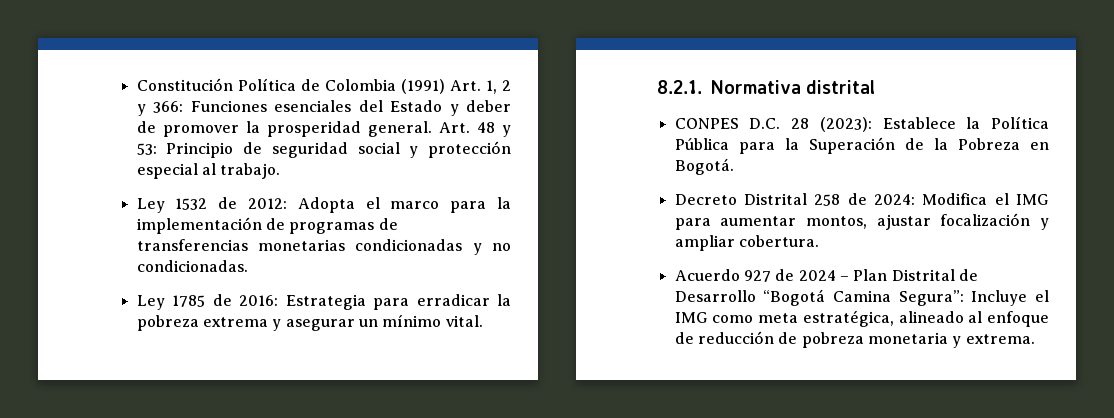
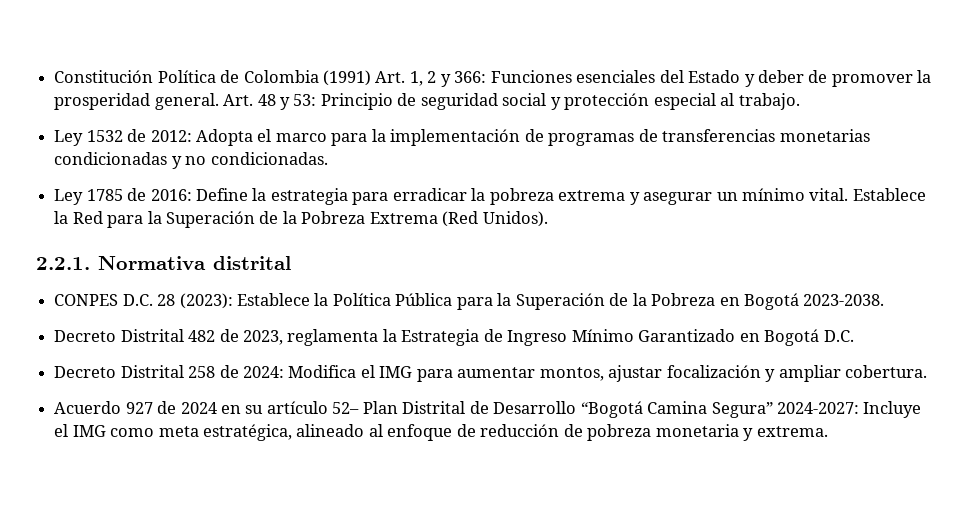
- Ley 1785 de 2016: Estrategia para erradicar la pobreza extrema y asegurar un mínimo vital.
- 8.2.1. Normativa distrital
+ Ley 1785 de 2016: Define la estrategia para erradicar la pobreza extrema y asegurar un mínimo vital. Establece la Red para la Superación de la Pobreza Extrema (Red Unidos).
+ 2.2.1. Normativa distrital
- CONPES D.C. 28 (2023): Establece la Política Pública para la Superación de la Pobreza en Bogotá.
+ CONPES D.C. 28 (2023): Establece la Política Pública para la Superación de la Pobreza en Bogotá 2023-2038.
+ Decreto Distrital 482 de 2023, reglamenta la Estrategia de Ingreso Mínimo Garantizado en Bogotá D.C.
- Acuerdo 927 de 2024 – Plan Distrital de Desarrollo “Bogotá Camina Segura”: Incluye el IMG como meta estratégica, alineado al enfoque de reducción de pobreza monetaria y extrema.
+ Acuerdo 927 de 2024 en su artículo 52– Plan Distrital de Desarrollo “Bogotá Camina Segura” 2024-2027: Incluye el IMG como meta estratégica, alineado al enfoque de reducción de pobreza monetaria y extrema.

